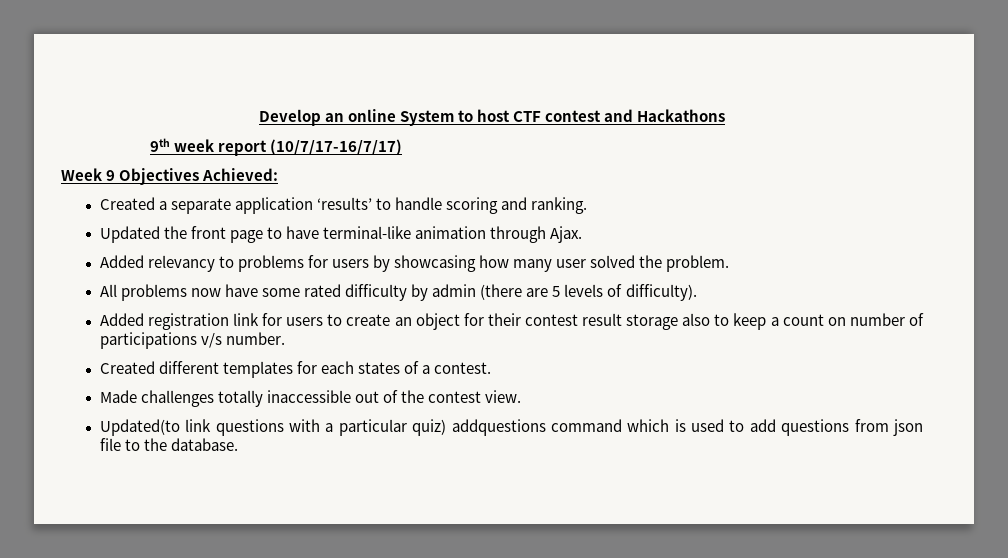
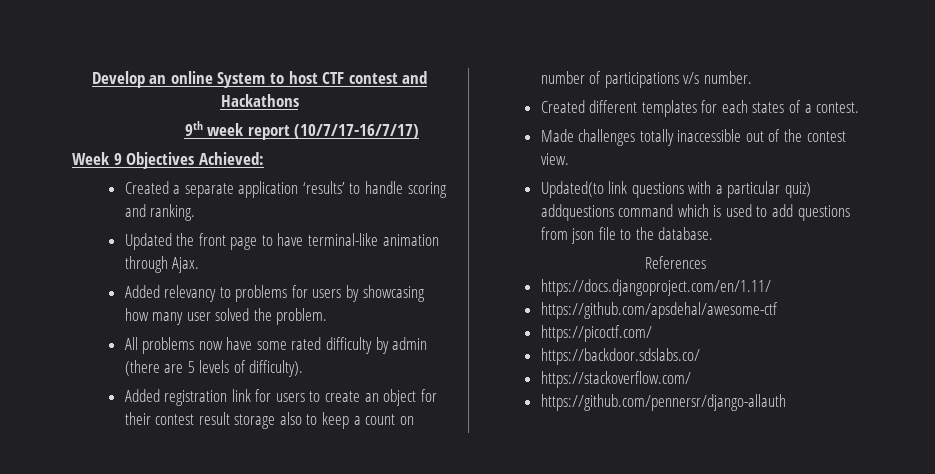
+ References
+ https://docs.djangoproject.com/en/1.11/
+ https://github.com/apsdehal/awesome-ctf
+ https://picoctf.com/
+ https://backdoor.sdslabs.co/
+ https://stackoverflow.com/
+ https://github.com/pennersr/django-allauth

